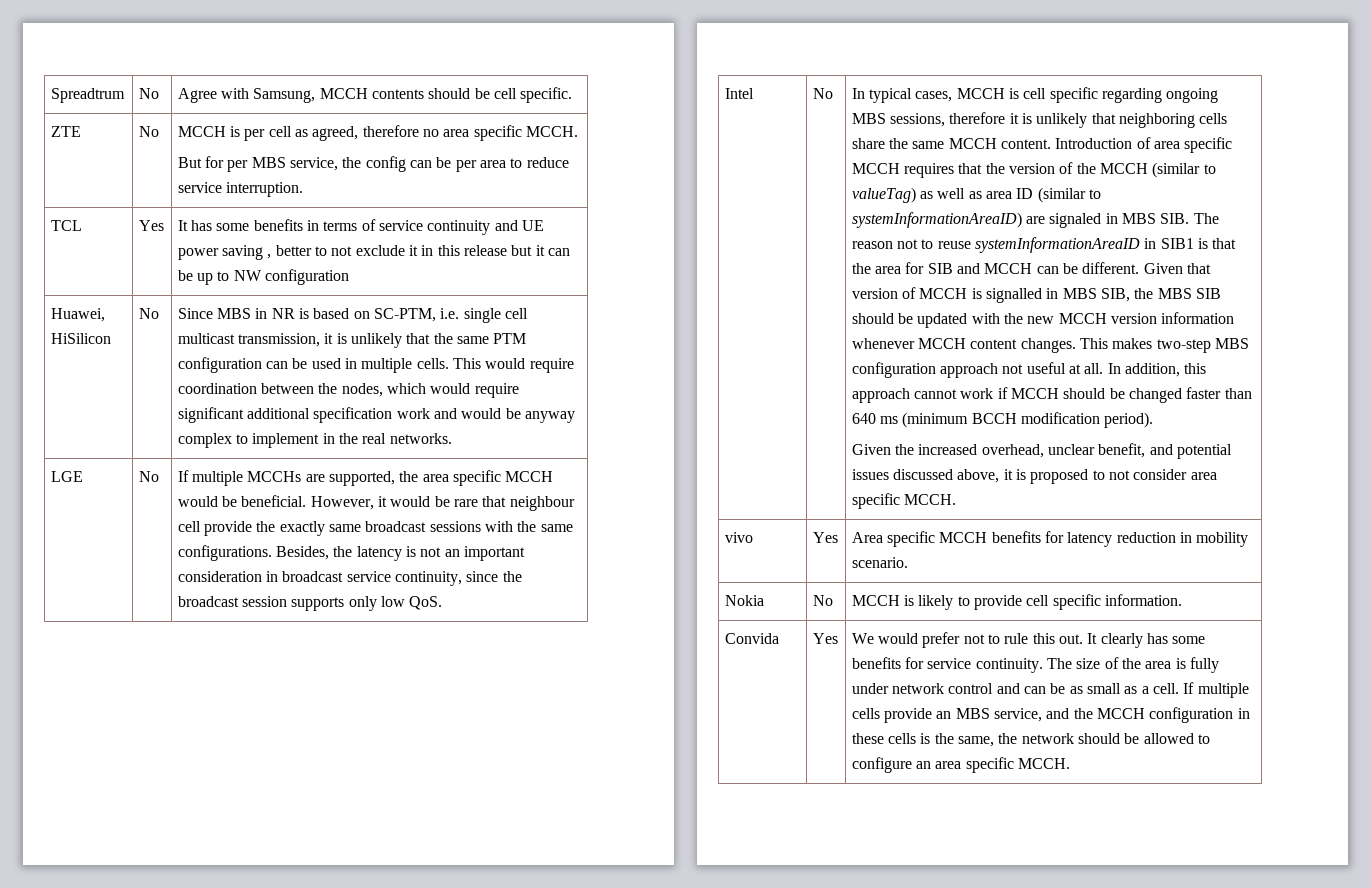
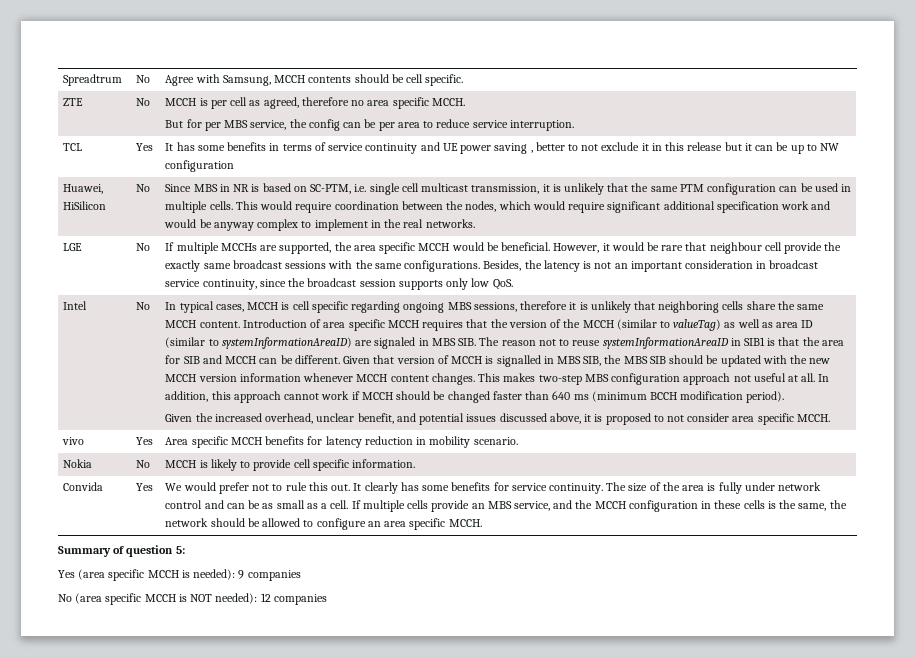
+ Summary of question 5:
+ Yes (area specific MCCH is needed): 9 companies
+ No (area specific MCCH is NOT needed): 12 companies

